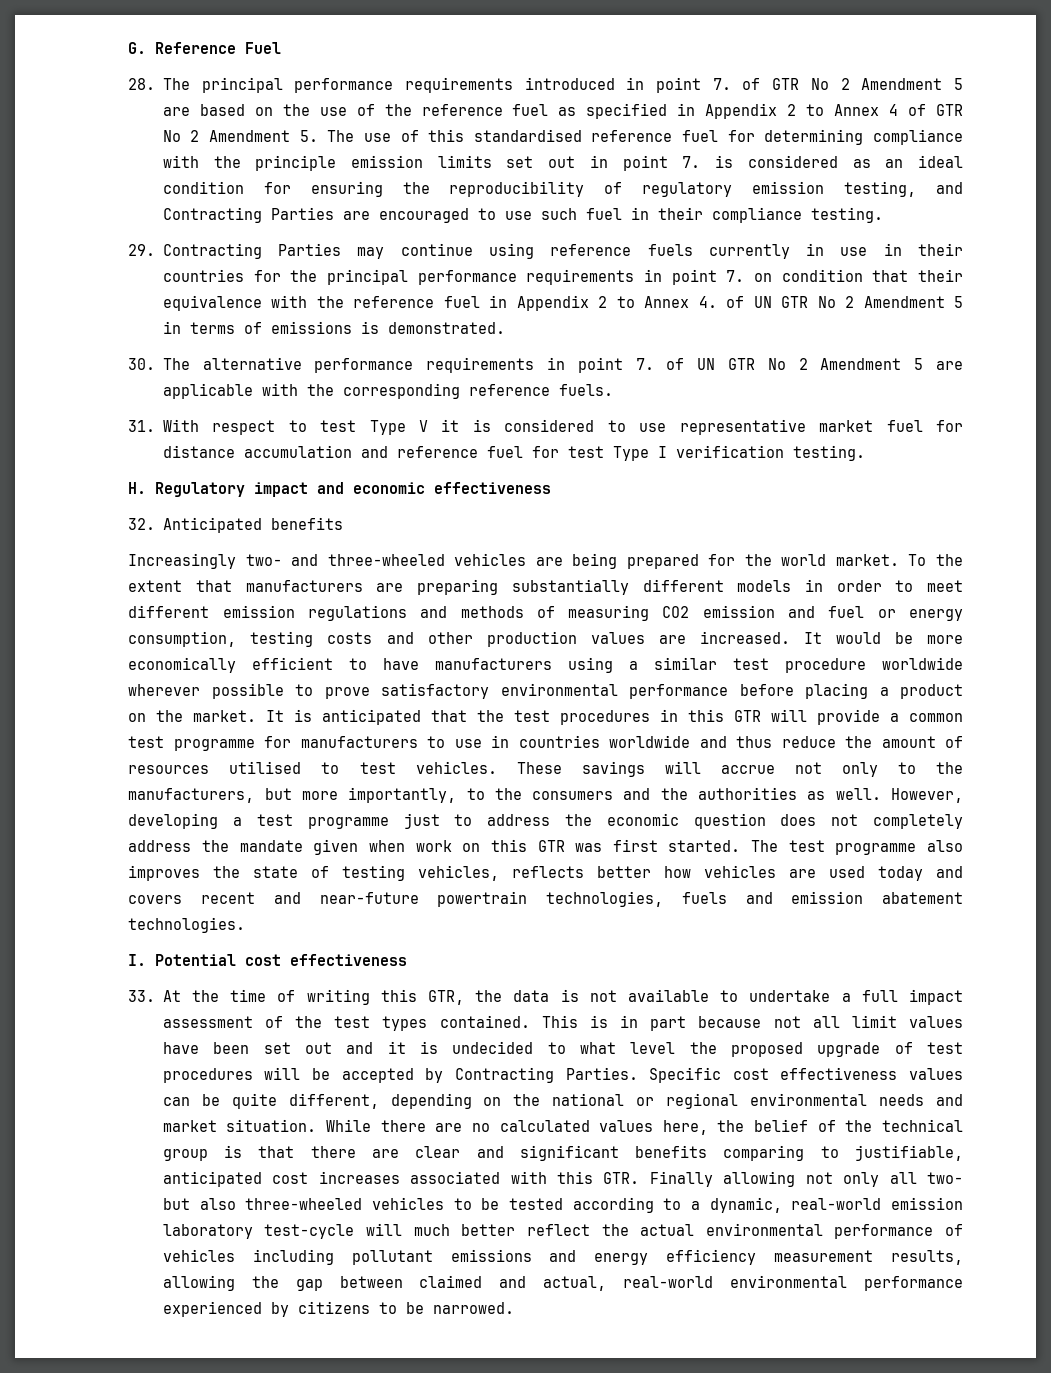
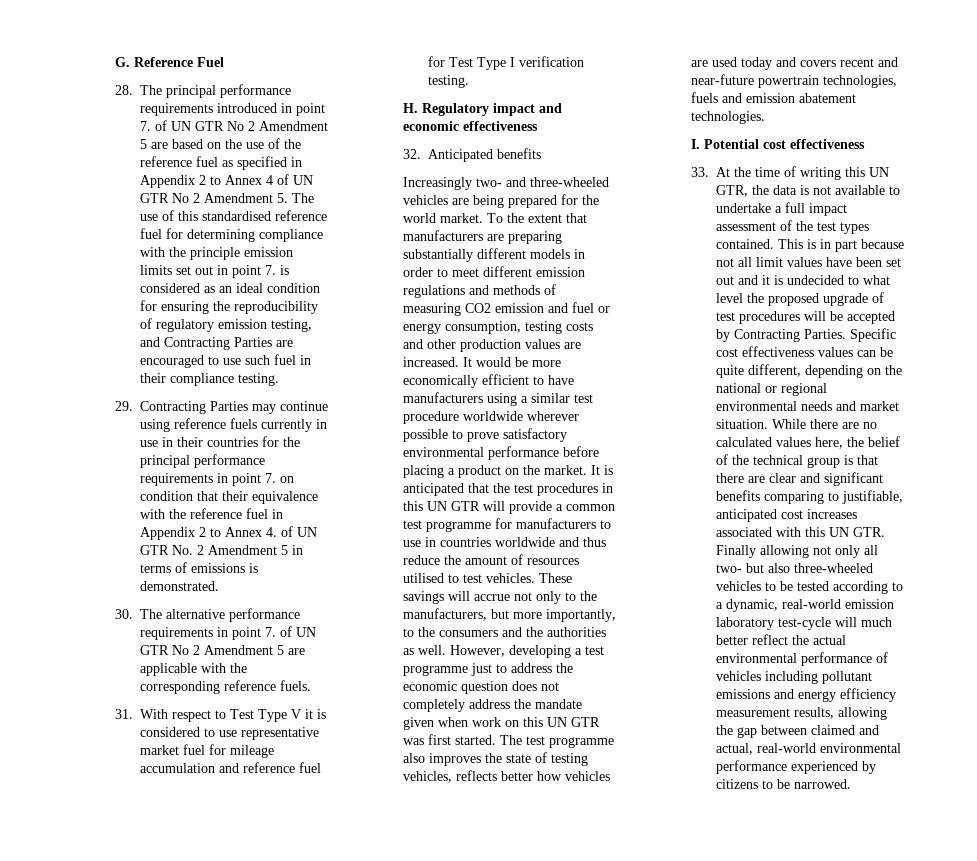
- 28. The principal performance requirements introduced in point 7. of GTR No 2 Amendment 5 are based on the use of the reference fuel as specified in Appendix 2 to Annex 4 of GTR No 2 Amendment 5. The use of this standardised reference fuel for determining compliance with the principle emission limits set out in point 7. is considered as an ideal condition for ensuring the reproducibility of regulatory emission testing, and Contracting Parties are encouraged to use such fuel in their compliance testing.
+ 28. The principal performance requirements introduced in point 7. of UN GTR No 2 Amendment 5 are based on the use of the reference fuel as specified in Appendix 2 to Annex 4 of UN GTR No 2 Amendment 5. The use of this standardised reference fuel for determining compliance with the principle emission limits set out in point 7. is considered as an ideal condition for ensuring the reproducibility of regulatory emission testing, and Contracting Parties are encouraged to use such fuel in their compliance testing.
- 29. Contracting Parties may continue using reference fuels currently in use in their countries for the principal performance requirements in point 7. on condition that their equivalence with the reference fuel in Appendix 2 to Annex 4. of UN GTR No 2 Amendment 5 in terms of emissions is demonstrated.
+ 29. Contracting Parties may continue using reference fuels currently in use in their countries for the principal performance requirements in point 7. on condition that their equivalence with the reference fuel in Appendix 2 to Annex 4. of UN GTR No. 2 Amendment 5 in terms of emissions is demonstrated.
- 31. With respect to test Type V it is considered to use representative market fuel for distance accumulation and reference fuel for test Type I verification testing.
+ 31. With respect to Test Type V it is considered to use representative market fuel for mileage accumulation and reference fuel for Test Type I verification testing.
- It is anticipated that the test procedures in this GTR will provide a common test programme for manufacturers to use in countries worldwide and thus reduce the amount of resources utilised to test vehicles.
+ It is anticipated that the test procedures in this UN GTR will provide a common test programme for manufacturers to use in countries worldwide and thus reduce the amount of resources utilised to test vehicles.
- However, developing a test programme just to address the economic question does not completely address the mandate given when work on this GTR was first started.
+ However, developing a test programme just to address the economic question does not completely address the mandate given when work on this UN GTR was first started.
- 33. At the time of writing this GTR, the data is not available to undertake a full impact assessment of the test types contained.
+ 33. At the time of writing this UN GTR, the data is not available to undertake a full impact assessment of the test types contained.
- While there are no calculated values here, the belief of the technical group is that there are clear and significant benefits comparing to justifiable, anticipated cost increases associated with this GTR. Finally allowing not only all two- but also three-wheeled vehicles to be tested according to a dynamic, real-world emission laboratory test-cycle will much better reflect the actual environmental performance of vehicles including pollutant emissions and energy efficiency measurement results, allowing the gap between claimed and actual, real-world environmental performance experienced by citizens to be narrowed.
+ While there are no calculated values here, the belief of the technical group is that there are clear and significant benefits comparing to justifiable, anticipated cost increases associated with this UN GTR. Finally allowing not only all two- but also three-wheeled vehicles to be tested according to a dynamic, real-world emission laboratory test-cycle will much better reflect the actual environmental performance of vehicles including pollutant emissions and energy efficiency measurement results, allowing the gap between claimed and actual, real-world environmental performance experienced by citizens to be narrowed.

